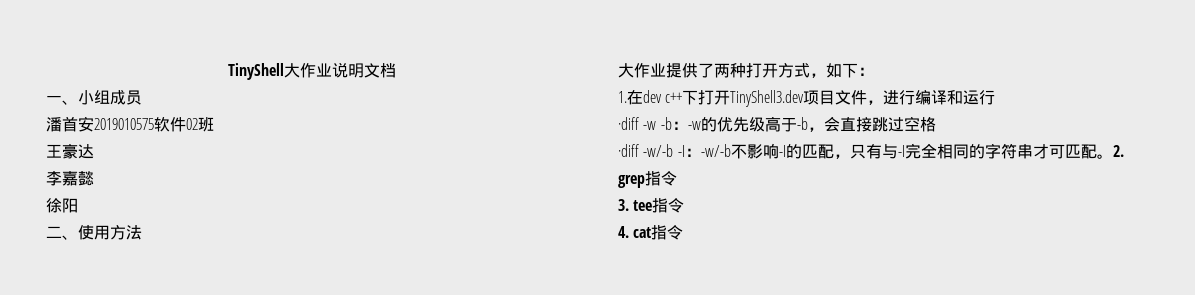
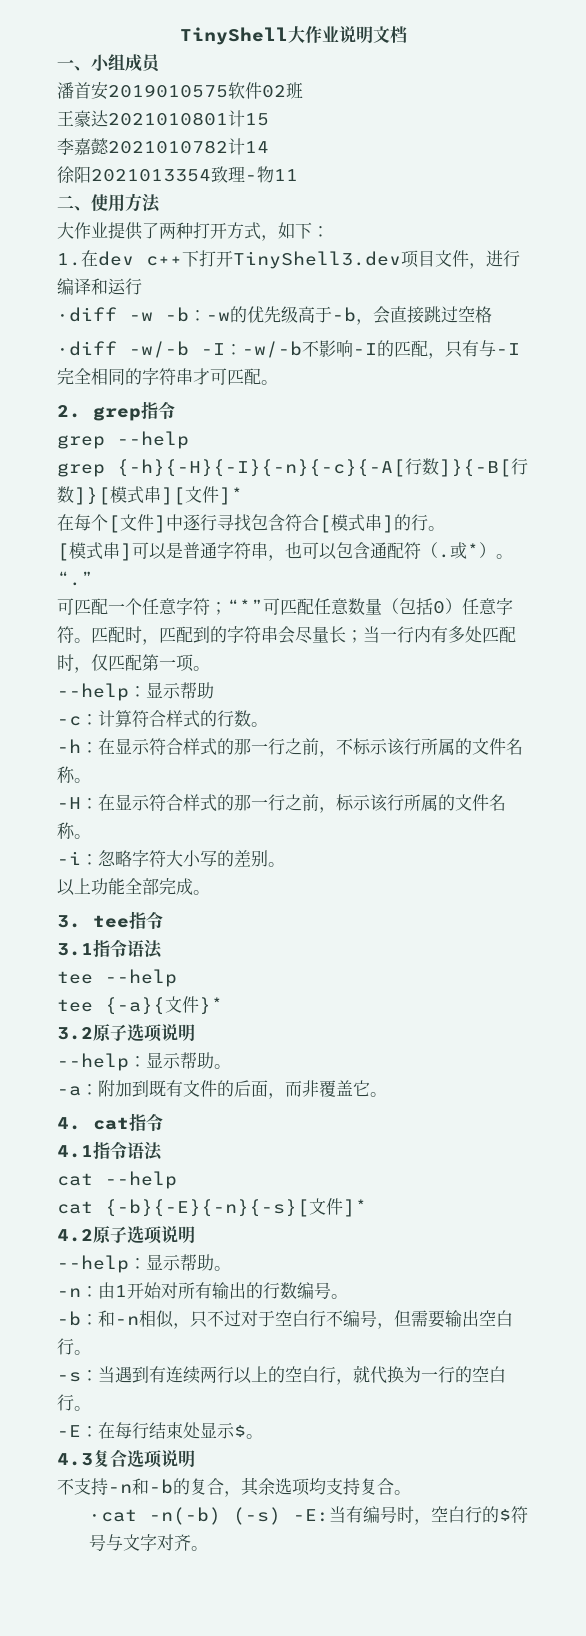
- 王豪达
+ 王豪达2021010801计15
- 李嘉懿
+ 李嘉懿2021010782计14
- 徐阳
+ 徐阳2021013354致理-物11
- ·diff -w/-b -I：-w/-b不影响-I的匹配，只有与-I完全相同的字符串才可匹配。2. grep指令
+ ·diff -w/-b -I：-w/-b不影响-I的匹配，只有与-I完全相同的字符串才可匹配。
+ 2. grep指令
+ grep --help
+ grep {-h}{-H}{-I}{-n}{-c}{-A[行数]}{-B[行数]}[模式串][文件]*
+ 在每个[文件]中逐行寻找包含符合[模式串]的行。
+ [模式串]可以是普通字符串，也可以包含通配符（.或*）。“.”
+ 可匹配一个任意字符；“*”可匹配任意数量（包括0）任意字符。匹配时，匹配到的字符串会尽量长；当一行内有多处匹配时，仅匹配第一项。
+ --help：显示帮助
+ -c：计算符合样式的行数。
+ -h：在显示符合样式的那一行之前，不标示该行所属的文件名称。
+ -H：在显示符合样式的那一行之前，标示该行所属的文件名称。
+ -i：忽略字符大小写的差别。
+ 以上功能全部完成。
  3. tee指令
+ 3.1指令语法
+ tee --help
+ tee {-a}{文件}*
+ 3.2原子选项说明
+ --help：显示帮助。
+ -a：附加到既有文件的后面，而非覆盖它。
  4. cat指令
+ 4.1指令语法
+ cat --help
+ cat {-b}{-E}{-n}{-s}[文件]*
+ 4.2原子选项说明
+ --help：显示帮助。
+ -n：由1开始对所有输出的行数编号。
+ -b：和-n相似，只不过对于空白行不编号，但需要输出空白行。
+ -s：当遇到有连续两行以上的空白行，就代换为一行的空白行。
+ -E：在每行结束处显示$。
+ 4.3复合选项说明
+ 不支持-n和-b的复合，其余选项均支持复合。
+ ·cat -n(-b) (-s) -E:当有编号时，空白行的$符号与文字对齐。

